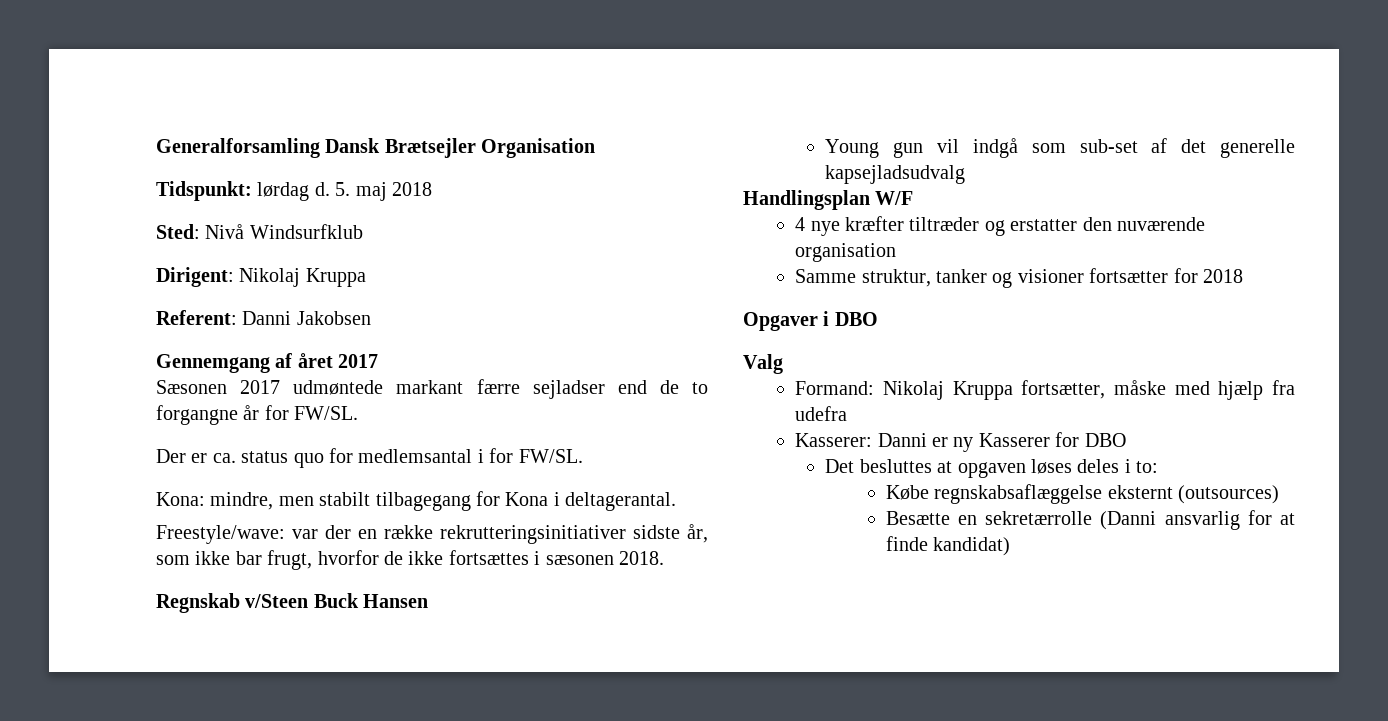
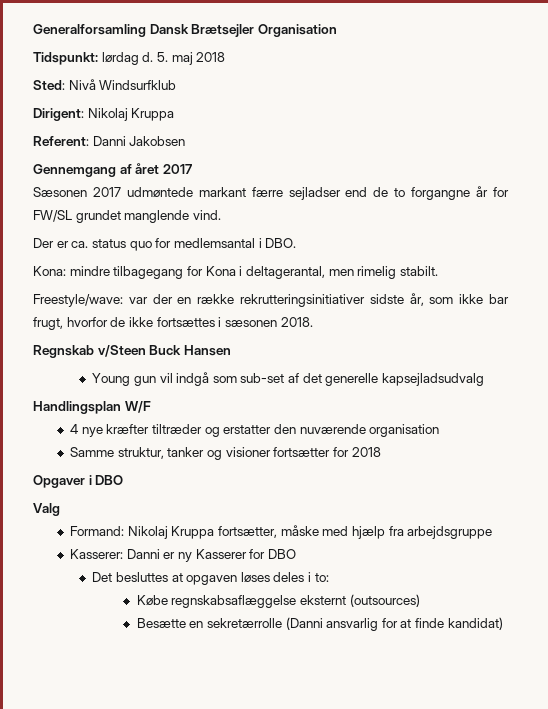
- Sæsonen 2017 udmøntede markant færre sejladser end de to forgangne år for FW/SL.
+ Sæsonen 2017 udmøntede markant færre sejladser end de to forgangne år for FW/SL grundet manglende vind.
- Der er ca. status quo for medlemsantal i for FW/SL.
+ Der er ca. status quo for medlemsantal i DBO.
- Kona: mindre, men stabilt tilbagegang for Kona i deltagerantal.
+ Kona: mindre tilbagegang for Kona i deltagerantal, men rimelig stabilt.
- Formand: Nikolaj Kruppa fortsætter, måske med hjælp fra udefra
+ Formand: Nikolaj Kruppa fortsætter, måske med hjælp fra arbejdsgruppe

